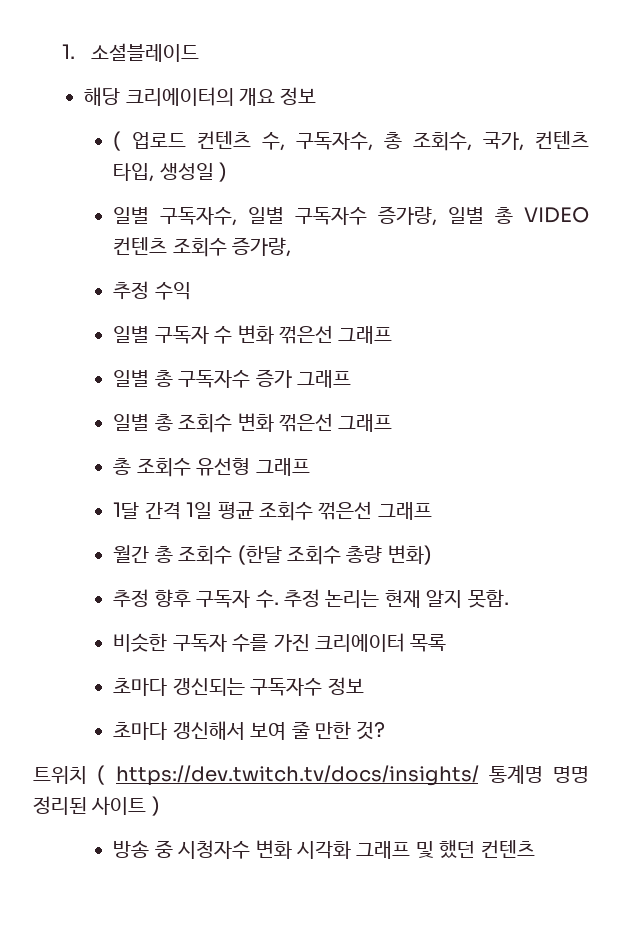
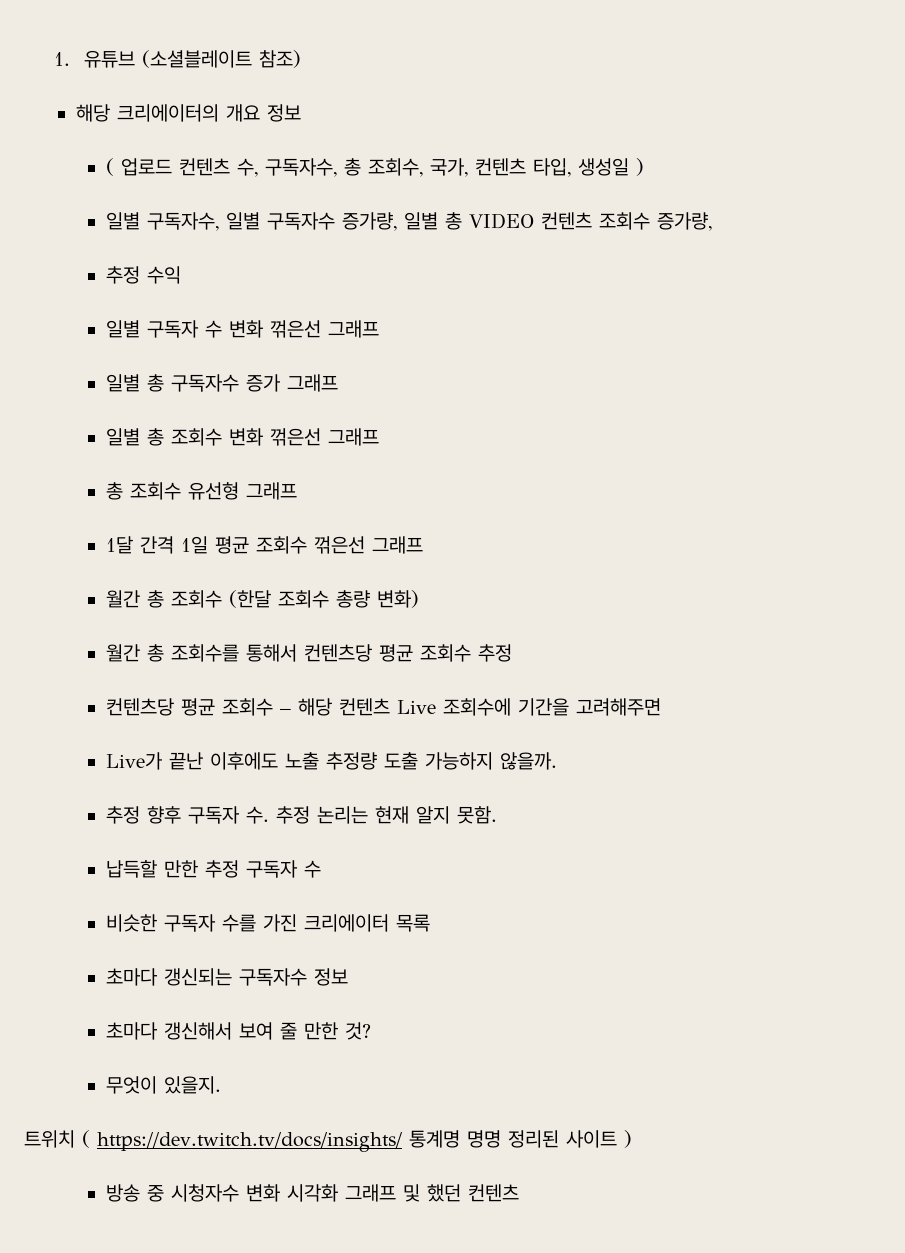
- 1. 소셜블레이드
+ 1. 유튜브 (소셜블레이트 참조)
+ 월간 총 조회수를 통해서 컨텐츠당 평균 조회수 추정
+ 컨텐츠당 평균 조회수 – 해당 컨텐츠 Live 조회수에 기간을 고려해주면
+ Live가 끝난 이후에도 노출 추정량 도출 가능하지 않을까.
+ 납득할 만한 추정 구독자 수
+ 무엇이 있을지.

